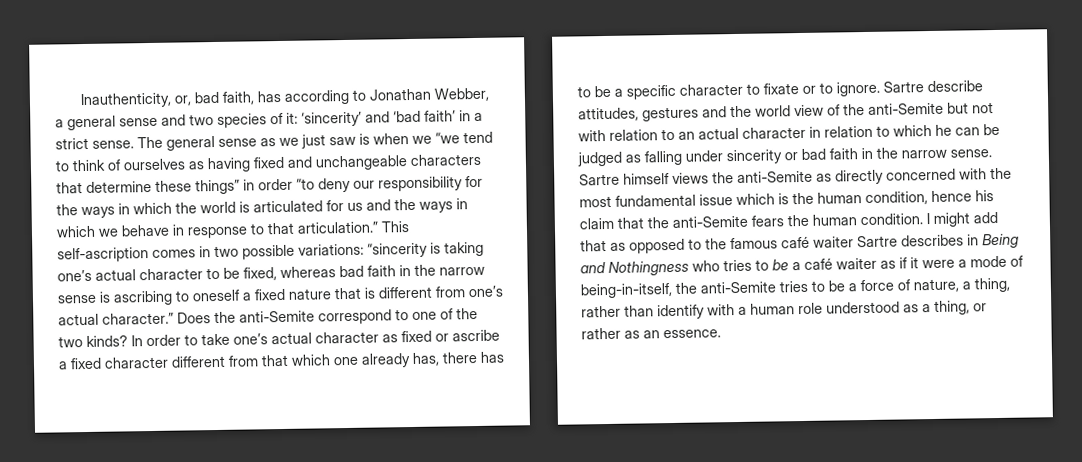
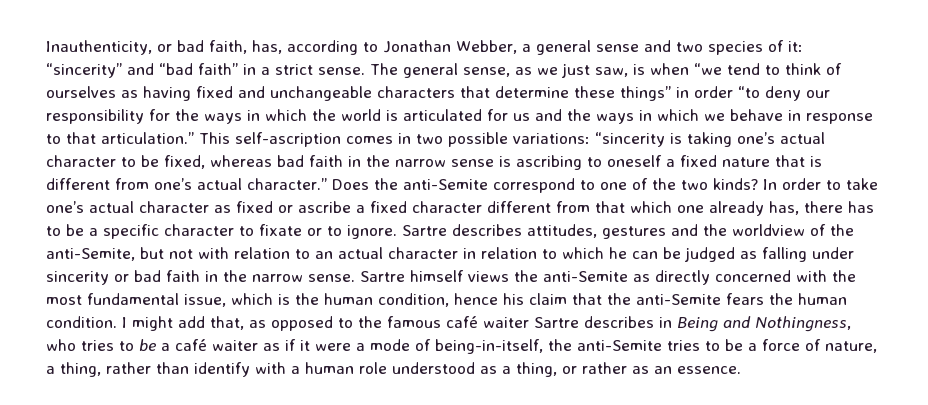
- Inauthenticity, or, bad faith, has according to Jonathan Webber, a general sense and two species of it: ‘sincerity’ and ‘bad faith’ in a strict sense.
+ Inauthenticity, or bad faith, has, according to Jonathan Webber, a general sense and two species of it: “sincerity” and “bad faith” in a strict sense.
- The general sense as we just saw is when we “we tend to think of ourselves as having fixed and unchangeable characters that determine these things” in order “to deny our responsibility for the ways in which the world is articulated for us and the ways in which we behave in response to that articulation.”
+ The general sense, as we just saw, is when “we tend to think of ourselves as having fixed and unchangeable characters that determine these things” in order “to deny our responsibility for the ways in which the world is articulated for us and the ways in which we behave in response to that articulation.”
- Sartre describe attitudes, gestures and the world view of the anti-Semite but not with relation to an actual character in relation to which he can be judged as falling under sincerity or bad faith in the narrow sense.
+ Sartre describes attitudes, gestures and the worldview of the anti-Semite, but not with relation to an actual character in relation to which he can be judged as falling under sincerity or bad faith in the narrow sense.
- Sartre himself views the anti-Semite as directly concerned with the most fundamental issue which is the human condition, hence his claim that the anti-Semite fears the human condition.
+ Sartre himself views the anti-Semite as directly concerned with the most fundamental issue, which is the human condition, hence his claim that the anti-Semite fears the human condition.
- I might add that as opposed to the famous café waiter Sartre describes in Being and Nothingness who tries to be a café waiter as if it were a mode of being-in-itself, the anti-Semite tries to be a force of nature, a thing, rather than identify with a human role understood as a thing, or rather as an essence.
+ I might add that, as opposed to the famous café waiter Sartre describes in Being and Nothingness, who tries to be a café waiter as if it were a mode of being-in-itself, the anti-Semite tries to be a force of nature, a thing, rather than identify with a human role understood as a thing, or rather as an essence.

